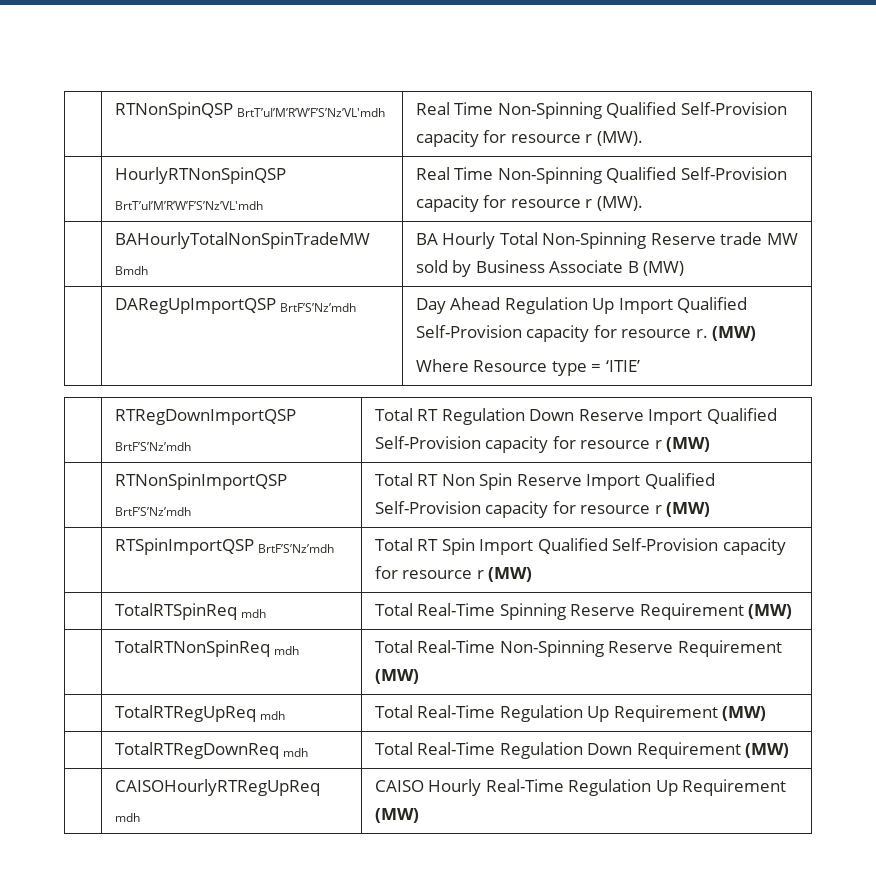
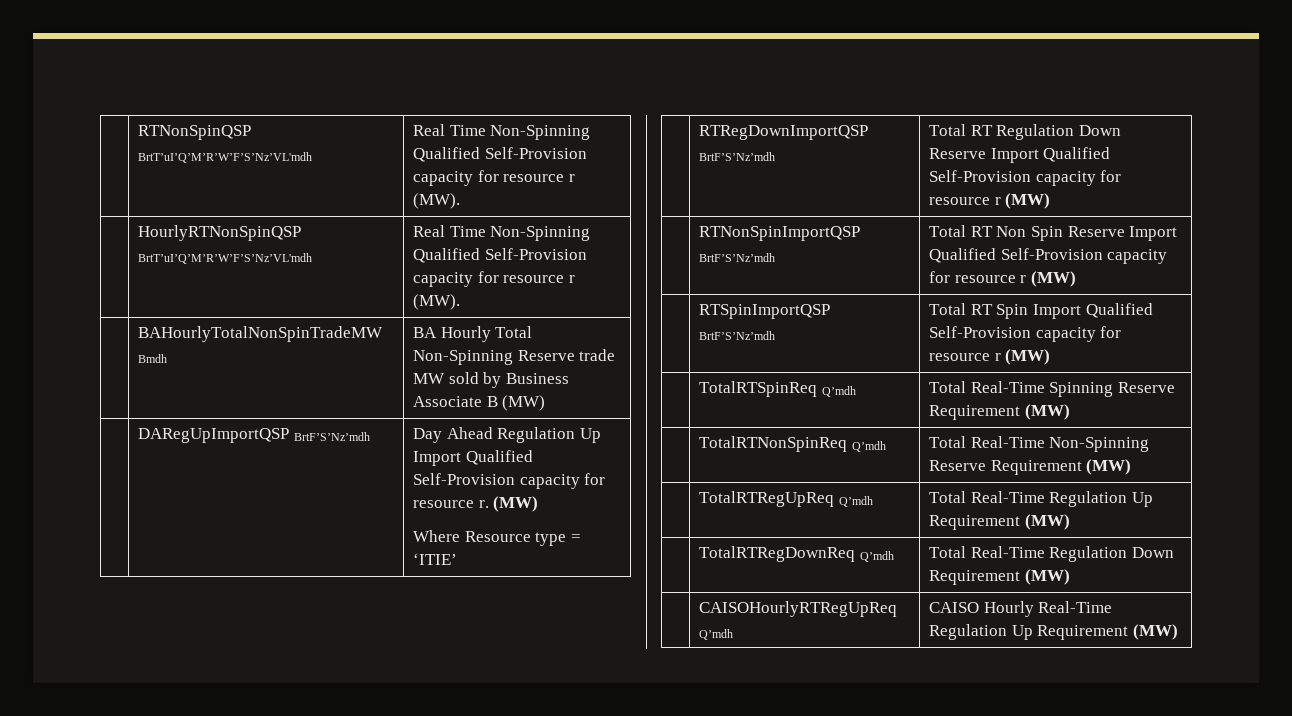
- | RTNonSpinQSP BrtT’uI’M’R’W’F’S’Nz’VL'mdh | Real Time Non-Spinning Qualified Self-Provision capacity for resource r (MW).
+ | RTNonSpinQSP BrtT’uI’Q’M’R’W’F’S’Nz’VL'mdh | Real Time Non-Spinning Qualified Self-Provision capacity for resource r (MW).
- | HourlyRTNonSpinQSP BrtT’uI’M’R’W’F’S’Nz’VL'mdh | Real Time Non-Spinning Qualified Self-Provision capacity for resource r (MW).
+ | HourlyRTNonSpinQSP BrtT’uI’Q’M’R’W’F’S’Nz’VL'mdh | Real Time Non-Spinning Qualified Self-Provision capacity for resource r (MW).
- | TotalRTSpinReq mdh | Total Real-Time Spinning Reserve Requirement (MW)
+ | TotalRTSpinReq Q’mdh | Total Real-Time Spinning Reserve Requirement (MW)
- | TotalRTNonSpinReq mdh | Total Real-Time Non-Spinning Reserve Requirement (MW)
+ | TotalRTNonSpinReq Q’mdh | Total Real-Time Non-Spinning Reserve Requirement (MW)
- | TotalRTRegUpReq mdh | Total Real-Time Regulation Up Requirement (MW)
+ | TotalRTRegUpReq Q’mdh | Total Real-Time Regulation Up Requirement (MW)
- | TotalRTRegDownReq mdh | Total Real-Time Regulation Down Requirement (MW)
+ | TotalRTRegDownReq Q’mdh | Total Real-Time Regulation Down Requirement (MW)
- | CAISOHourlyRTRegUpReq mdh | CAISO Hourly Real-Time Regulation Up Requirement (MW)
+ | CAISOHourlyRTRegUpReq Q’mdh | CAISO Hourly Real-Time Regulation Up Requirement (MW)

